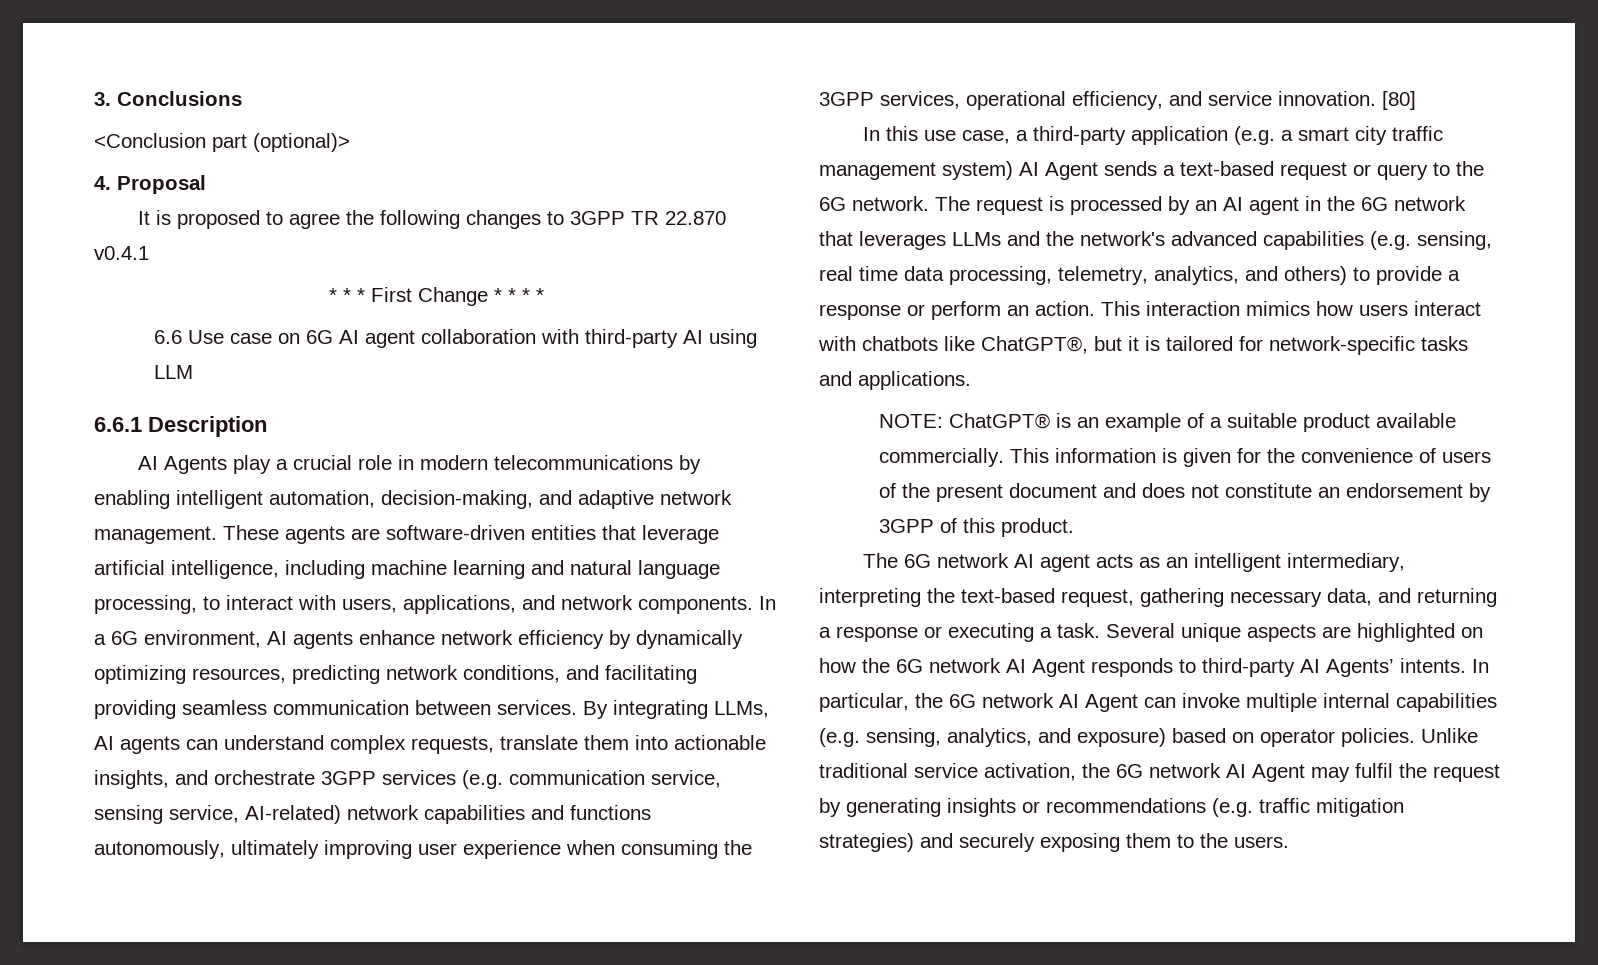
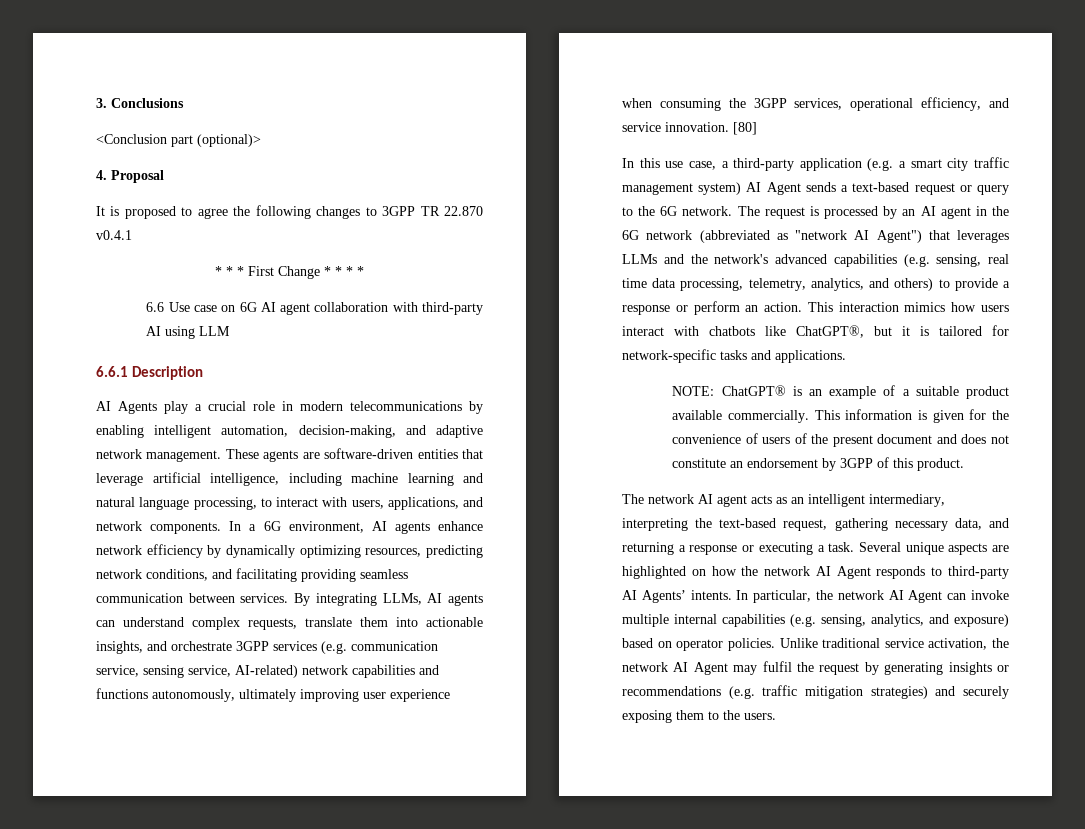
- The request is processed by an AI agent in the 6G network that leverages LLMs and the network's advanced capabilities (e.g. sensing, real time data processing, telemetry, analytics, and others) to provide a response or perform an action.
+ The request is processed by an AI agent in the 6G network (abbreviated as "network AI Agent") that leverages LLMs and the network's advanced capabilities (e.g. sensing, real time data processing, telemetry, analytics, and others) to provide a response or perform an action.
- The 6G network AI agent acts as an intelligent intermediary, interpreting the text-based request, gathering necessary data, and returning a response or executing a task.
+ The network AI agent acts as an intelligent intermediary, interpreting the text-based request, gathering necessary data, and returning a response or executing a task.
- Several unique aspects are highlighted on how the 6G network AI Agent responds to third-party AI Agents’ intents.
+ Several unique aspects are highlighted on how the network AI Agent responds to third-party AI Agents’ intents.
- In particular, the 6G network AI Agent can invoke multiple internal capabilities (e.g. sensing, analytics, and exposure) based on operator policies.
+ In particular, the network AI Agent can invoke multiple internal capabilities (e.g. sensing, analytics, and exposure) based on operator policies.
- Unlike traditional service activation, the 6G network AI Agent may fulfil the request by generating insights or recommendations (e.g. traffic mitigation strategies) and securely exposing them to the users.
+ Unlike traditional service activation, the network AI Agent may fulfil the request by generating insights or recommendations (e.g. traffic mitigation strategies) and securely exposing them to the users.

